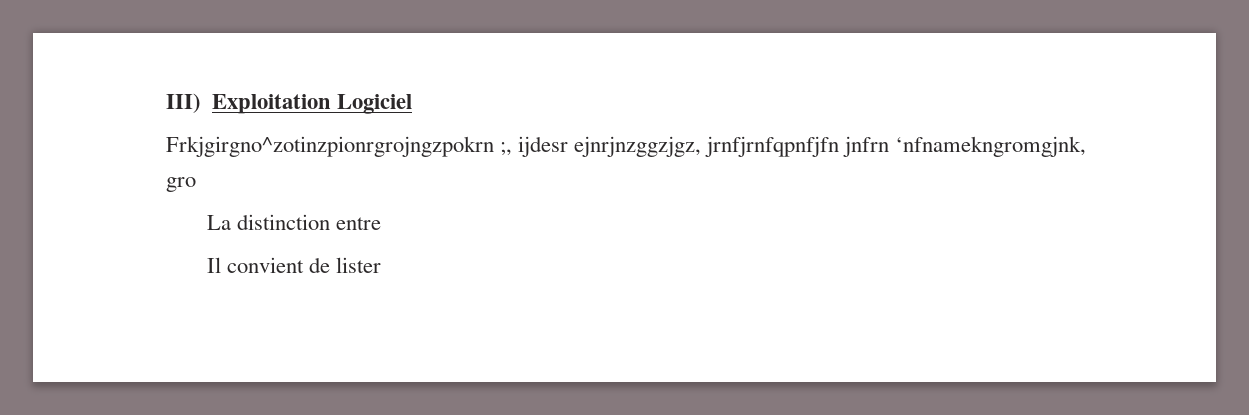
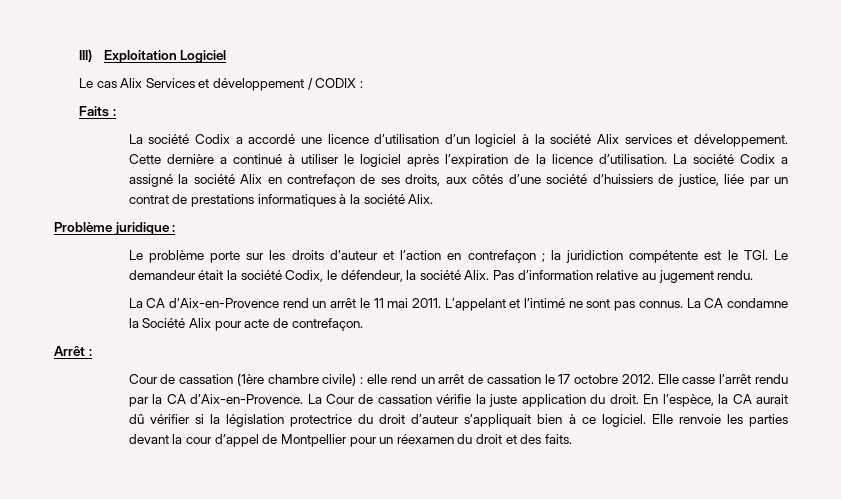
- Frkjgirgno^zotinzpionrgrojngzpokrn ;, ijdesr ejnrjnzggzjgz, jrnfjrnfqpnfjfn jnfrn ‘nfnamekngromgjnk, gro
- La distinction entre
- Il convient de lister
+ Le cas Alix Services et développement / CODIX :
+ Faits :
+ La société Codix a accordé une licence d’utilisation d’un logiciel à la société Alix services et développement. Cette dernière a continué à utiliser le logiciel après l’expiration de la licence d’utilisation. La société Codix a assigné la société Alix en contrefaçon de ses droits, aux côtés d’une société d’huissiers de justice, liée par un contrat de prestations informatiques à la société Alix.
+ Problème juridique :
+ Le problème porte sur les droits d’auteur et l’action en contrefaçon ; la juridiction compétente est le TGI. Le demandeur était la société Codix, le défendeur, la société Alix. Pas d’information relative au jugement rendu.
+ La CA d’Aix-en-Provence rend un arrêt le 11 mai 2011. L’appelant et l’intimé ne sont pas connus. La CA condamne la Société Alix pour acte de contrefaçon.
+ Arrêt :
+ Cour de cassation (1ère chambre civile) : elle rend un arrêt de cassation le 17 octobre 2012. Elle casse l’arrêt rendu par la CA d’Aix-en-Provence. La Cour de cassation vérifie la juste application du droit. En l’espèce, la CA aurait dû vérifier si la législation protectrice du droit d’auteur s’appliquait bien à ce logiciel. Elle renvoie les parties devant la cour d’appel de Montpellier pour un réexamen du droit et des faits.

